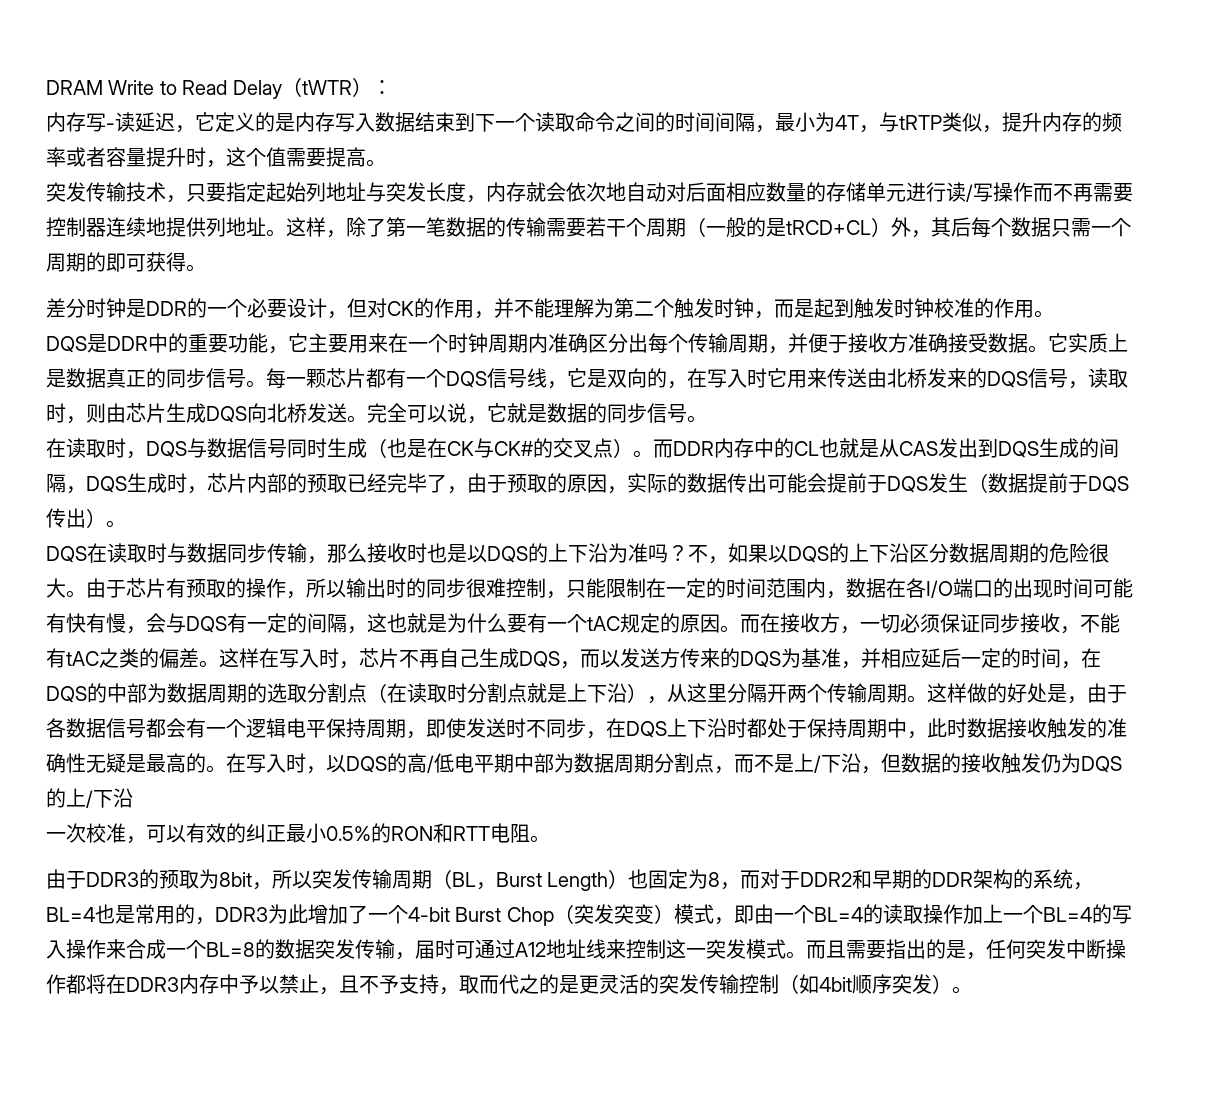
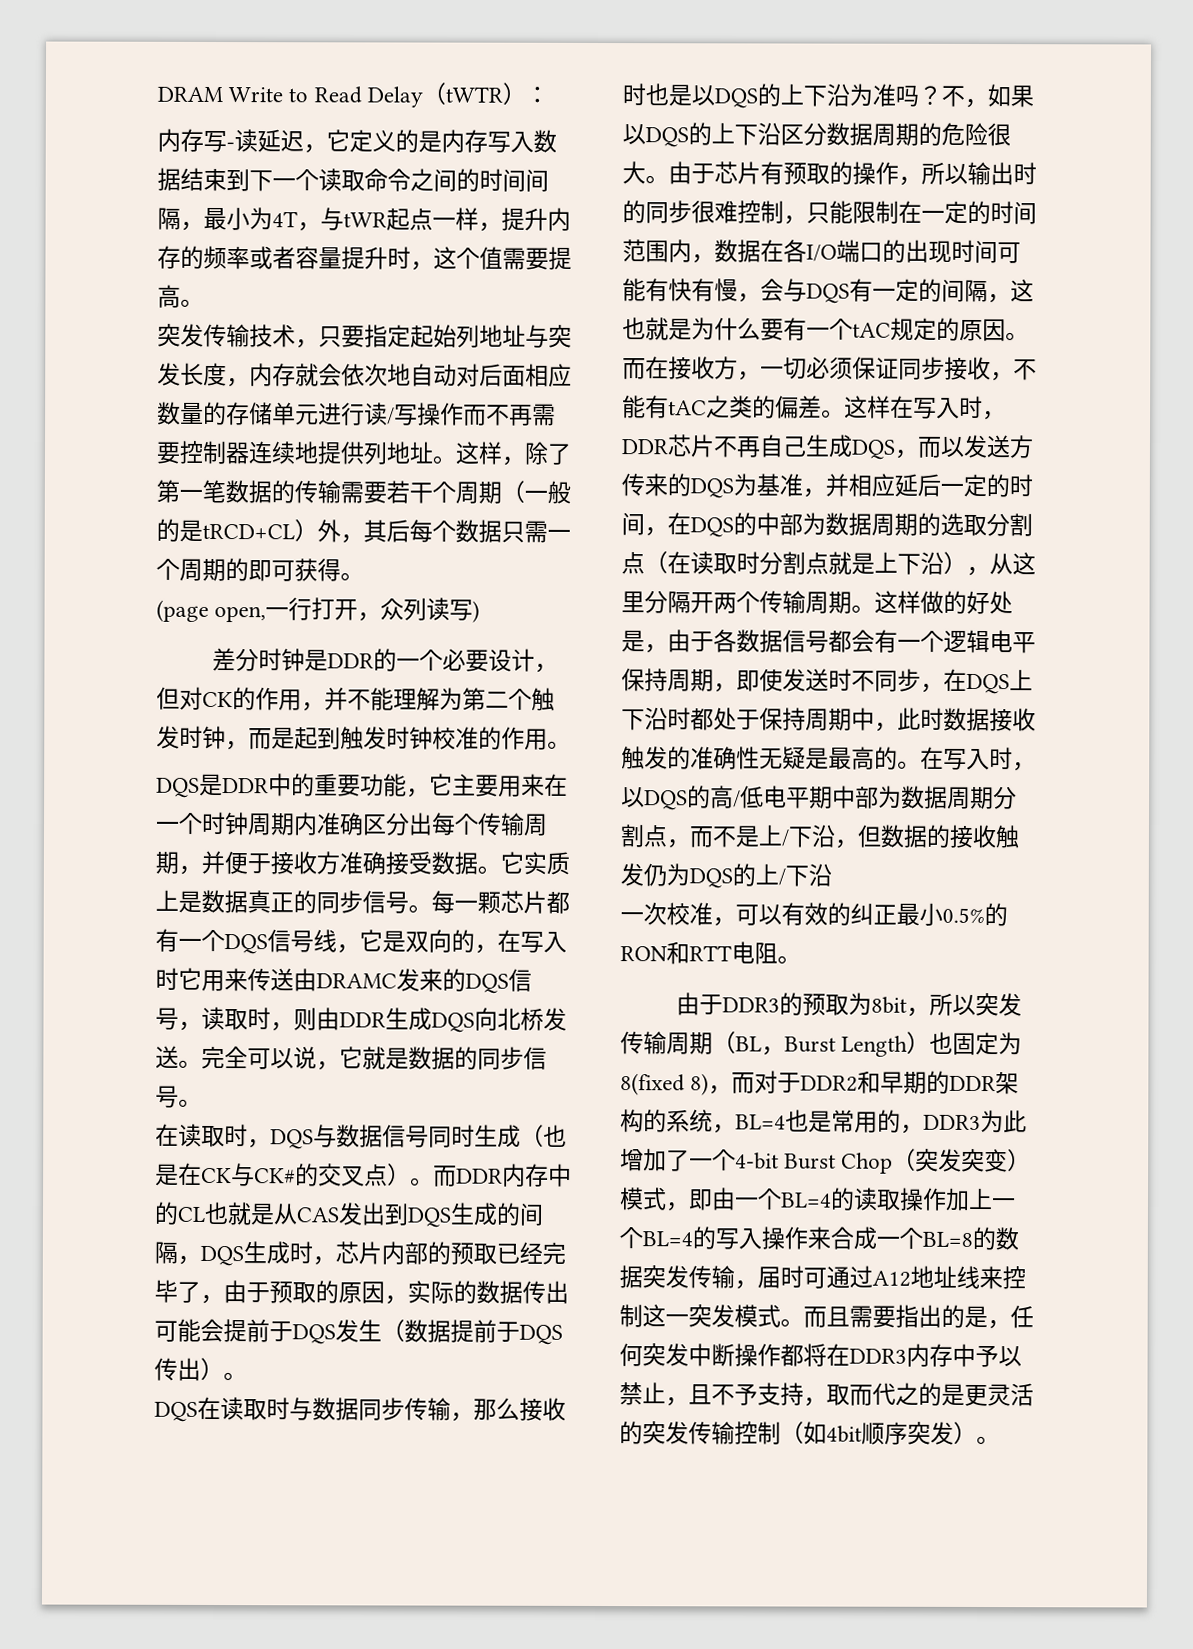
- 内存写-读延迟，它定义的是内存写入数据结束到下一个读取命令之间的时间间隔，最小为4T，与tRTP类似，提升内存的频率或者容量提升时，这个值需要提高。
+ 内存写-读延迟，它定义的是内存写入数据结束到下一个读取命令之间的时间间隔，最小为4T，与tWR起点一样，提升内存的频率或者容量提升时，这个值需要提高。
+ (page open,一行打开，众列读写)
- 每一颗芯片都有一个DQS信号线，它是双向的，在写入时它用来传送由北桥发来的DQS信号，读取时，则由芯片生成DQS向北桥发送。
+ 每一颗芯片都有一个DQS信号线，它是双向的，在写入时它用来传送由DRAMC发来的DQS信号，读取时，则由DDR生成DQS向北桥发送。
- 这样在写入时，芯片不再自己生成DQS，而以发送方传来的DQS为基准，并相应延后一定的时间，在DQS的中部为数据周期的选取分割点（在读取时分割点就是上下沿），从这里分隔开两个传输周期。
+ 这样在写入时，DDR芯片不再自己生成DQS，而以发送方传来的DQS为基准，并相应延后一定的时间，在DQS的中部为数据周期的选取分割点（在读取时分割点就是上下沿），从这里分隔开两个传输周期。
- 由于DDR3的预取为8bit，所以突发传输周期（BL，Burst Length）也固定为8，而对于DDR2和早期的DDR架构的系统，BL=4也是常用的，DDR3为此增加了一个4-bit Burst Chop（突发突变）模式，即由一个BL=4的读取操作加上一个BL=4的写入操作来合成一个BL=8的数据突发传输，届时可通过A12地址线来控制这一突发模式。
+ 由于DDR3的预取为8bit，所以突发传输周期（BL，Burst Length）也固定为8(fixed 8)，而对于DDR2和早期的DDR架构的系统，BL=4也是常用的，DDR3为此增加了一个4-bit Burst Chop（突发突变）模式，即由一个BL=4的读取操作加上一个BL=4的写入操作来合成一个BL=8的数据突发传输，届时可通过A12地址线来控制这一突发模式。

